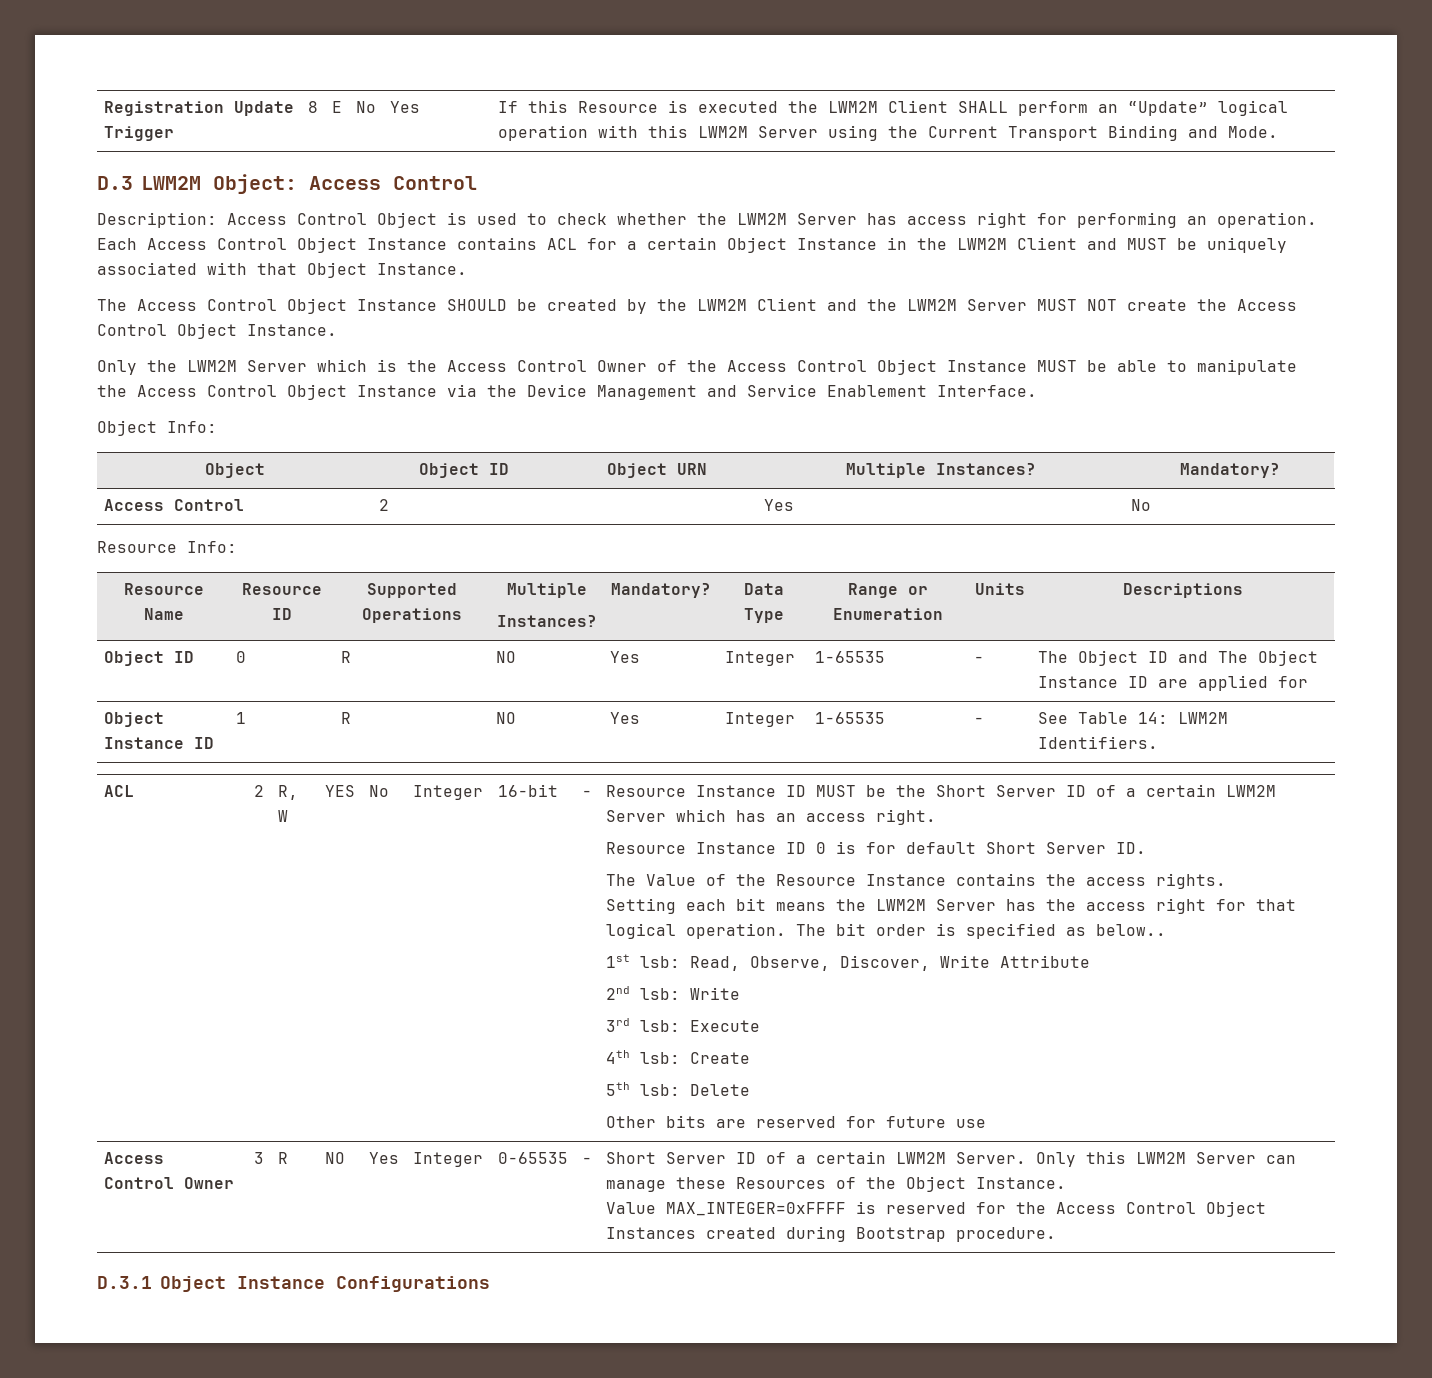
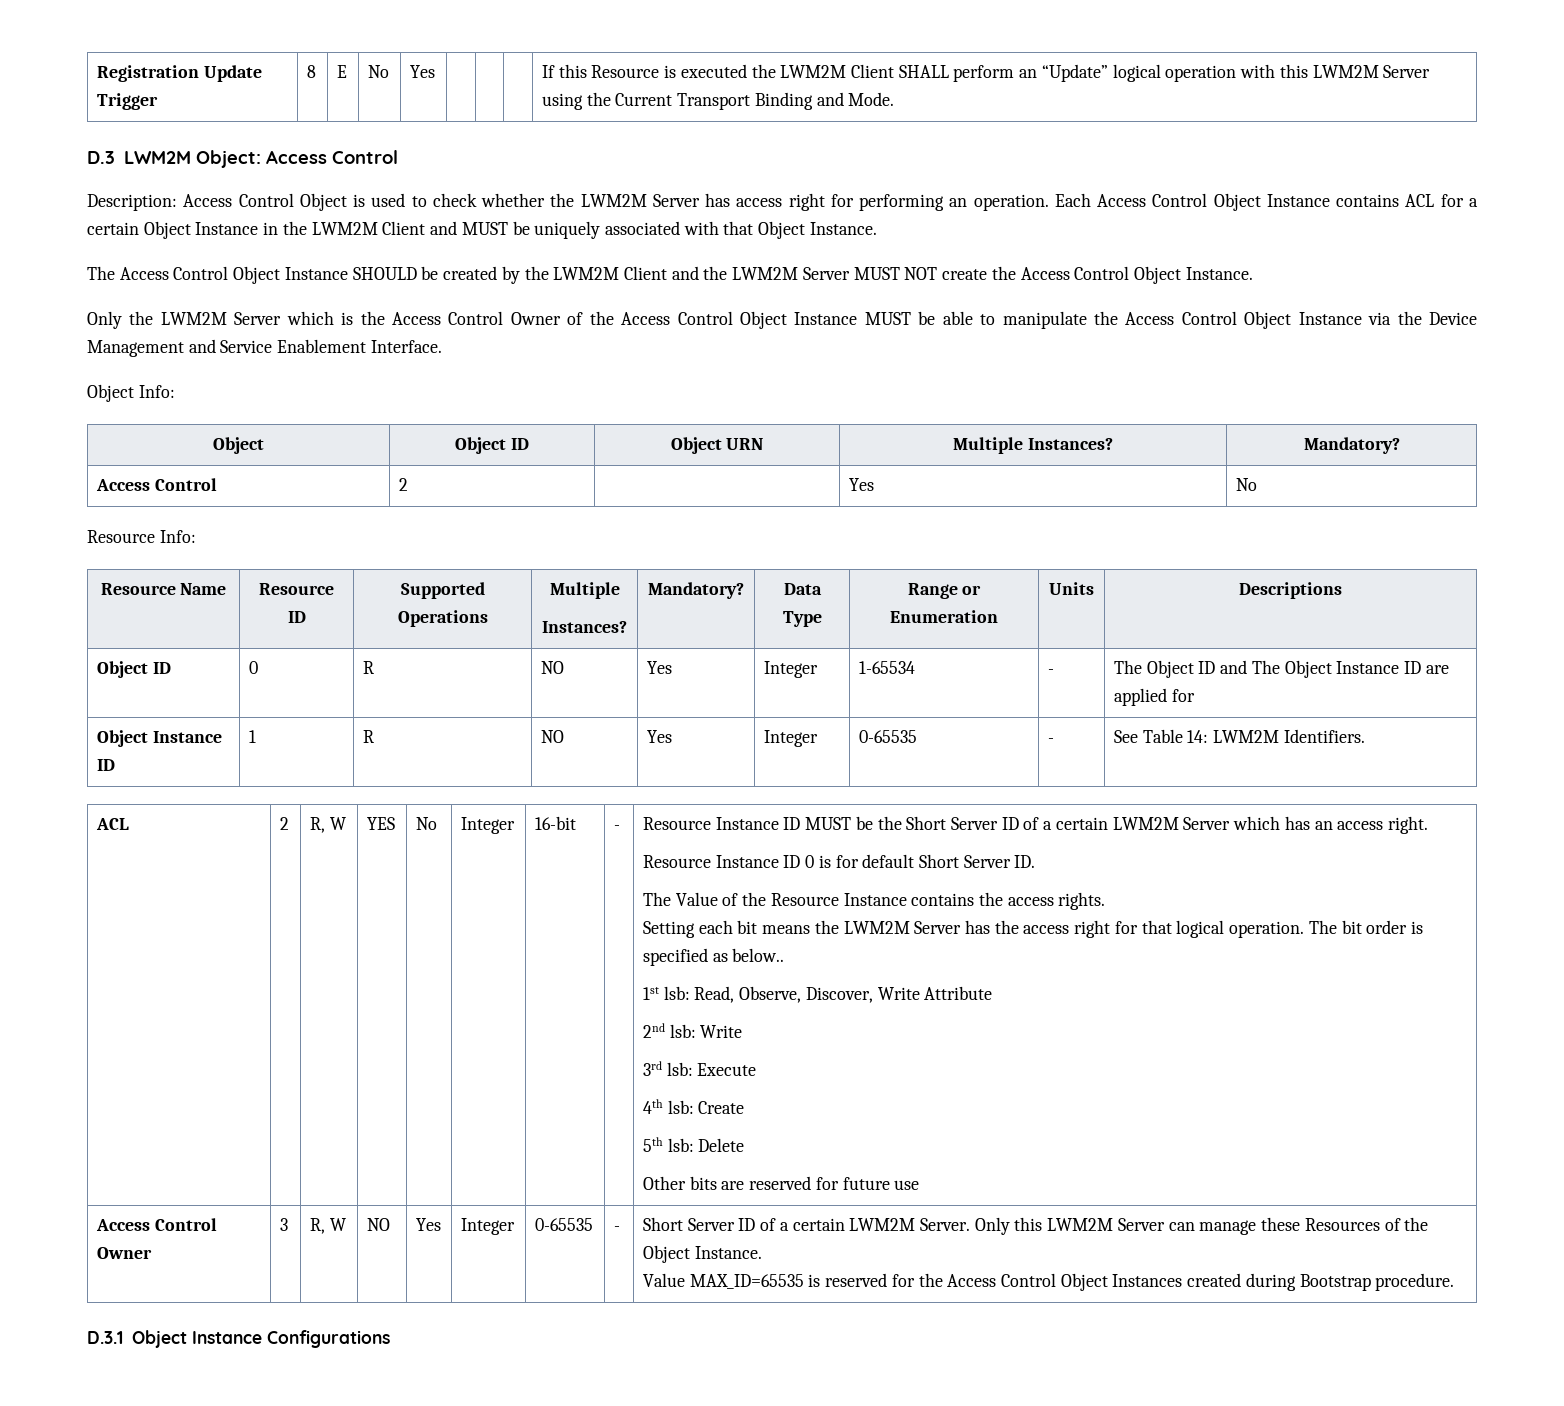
- Object ID | 0 | R | NO | Yes | Integer | 1-65535 | - | The Object ID and The Object Instance ID are applied for
+ Object ID | 0 | R | NO | Yes | Integer | 1-65534 | - | The Object ID and The Object Instance ID are applied for
- Object Instance ID | 1 | R | NO | Yes | Integer | 1-65535 | - | See Table 14: LWM2M Identifiers.
+ Object Instance ID | 1 | R | NO | Yes | Integer | 0-65535 | - | See Table 14: LWM2M Identifiers.
- 3 | R
+ 3 | R, W
- Value MAX_INTEGER=0xFFFF is reserved for the Access Control Object Instances created during Bootstrap procedure.
+ Value MAX_ID=65535 is reserved for the Access Control Object Instances created during Bootstrap procedure.

